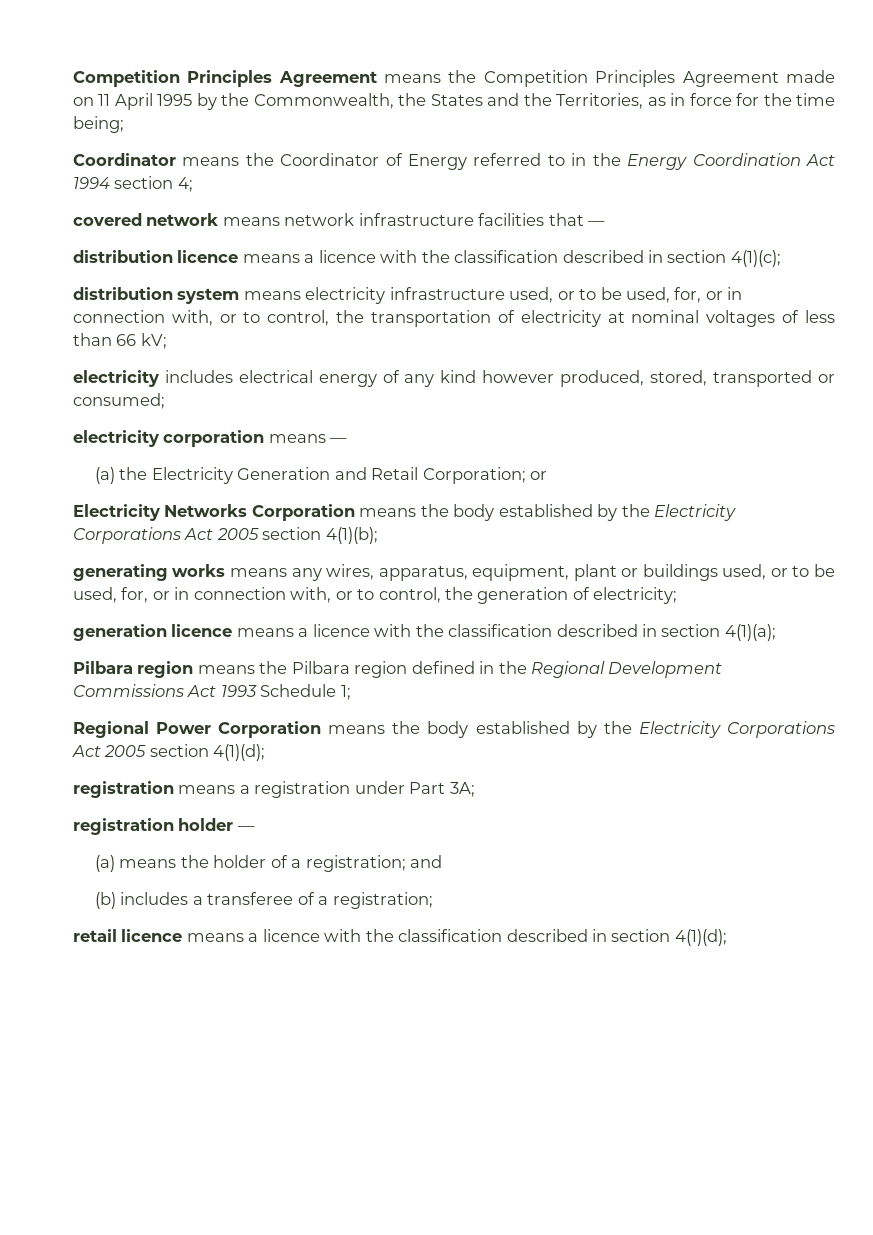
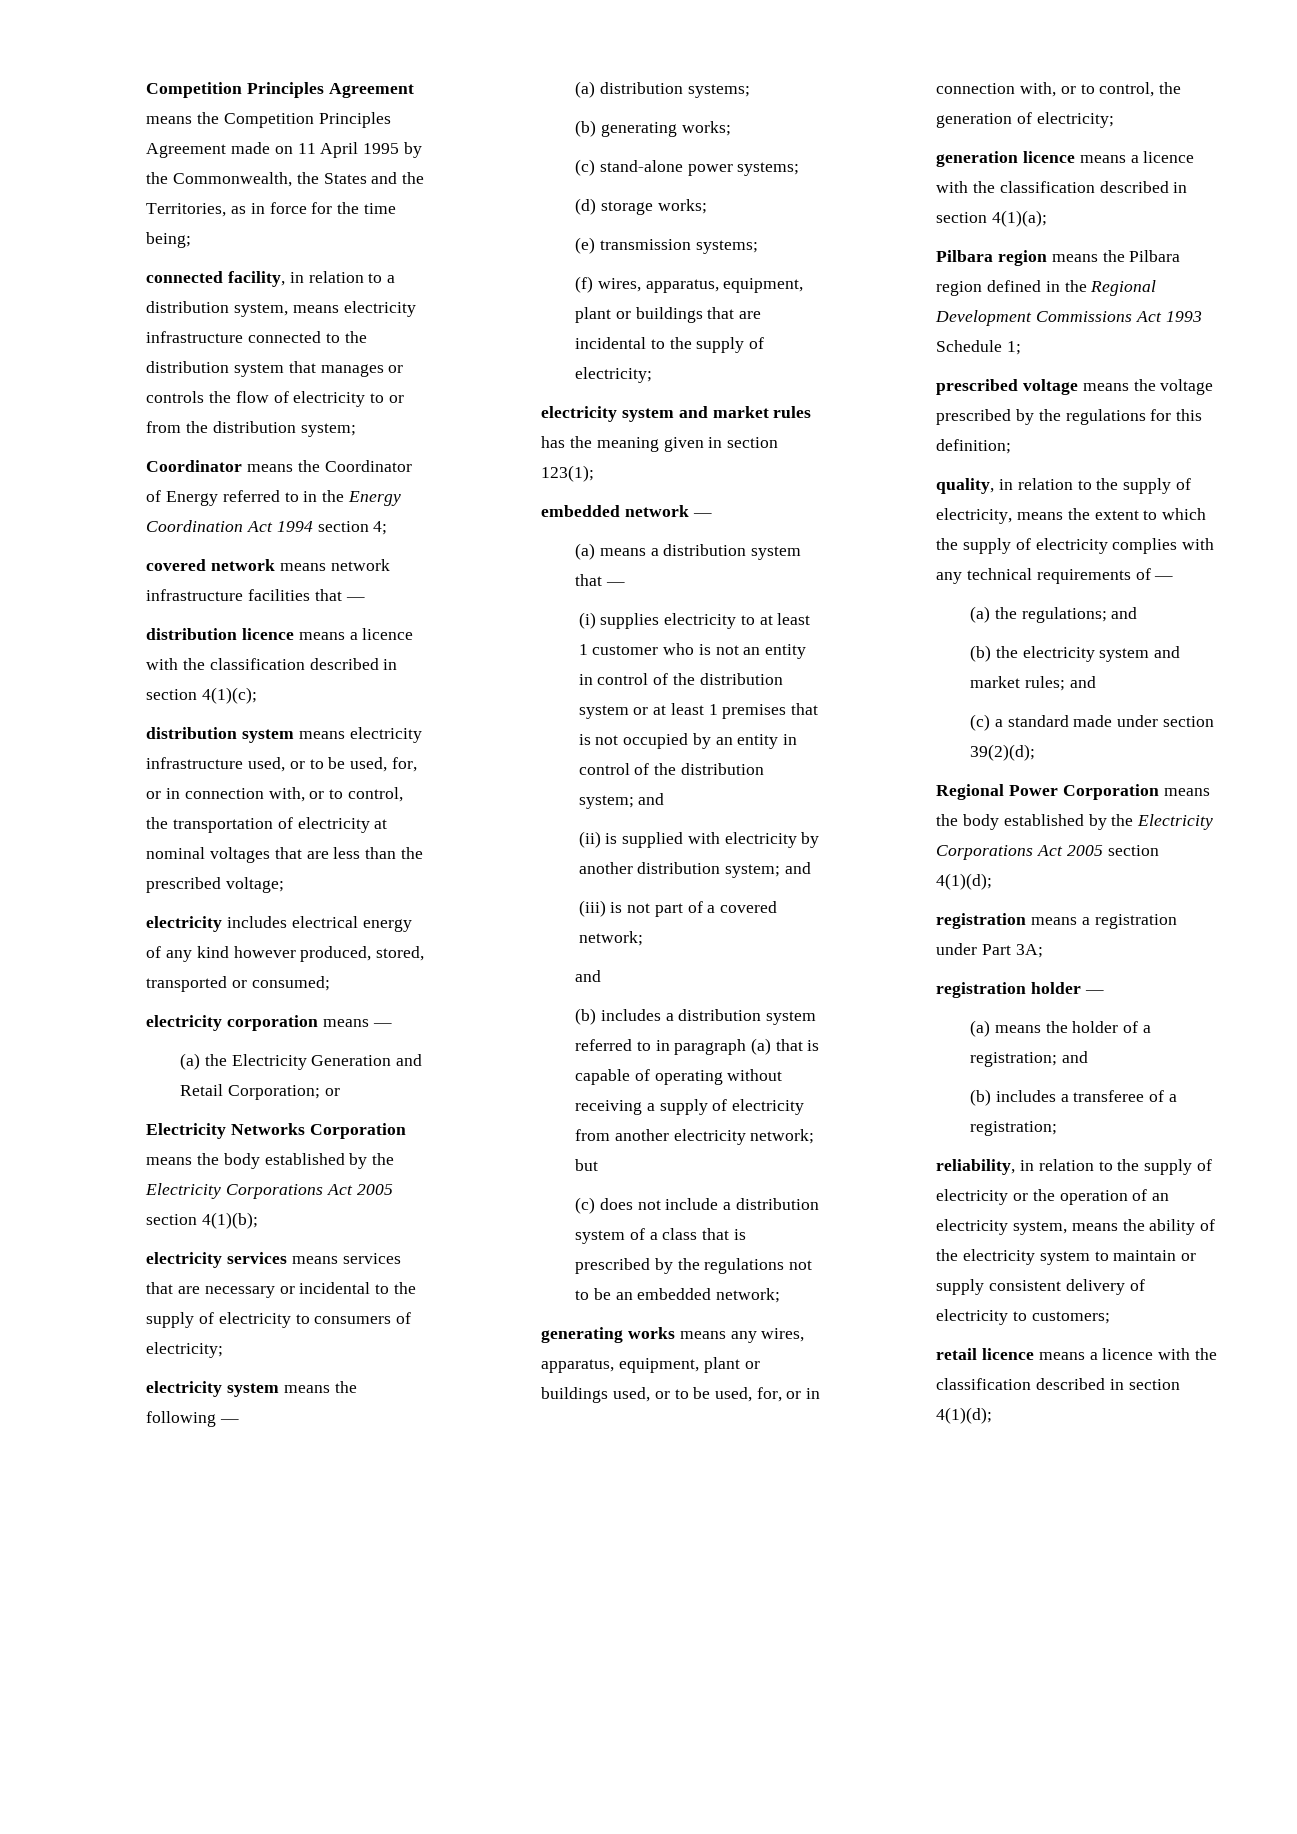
+ connected facility, in relation to a distribution system, means electricity infrastructure connected to the distribution system that manages or controls the flow of electricity to or from the distribution system;
- distribution system means electricity infrastructure used, or to be used, for, or in connection with, or to control, the transportation of electricity at nominal voltages of less than 66 kV;
+ distribution system means electricity infrastructure used, or to be used, for, or in connection with, or to control, the transportation of electricity at nominal voltages that are less than the prescribed voltage;
+ electricity services means services that are necessary or incidental to the supply of electricity to consumers of electricity;
+ electricity system means the following —
+ (a) distribution systems;
+ (b) generating works;
+ (c) stand-alone power systems;
+ (d) storage works;
+ (e) transmission systems;
+ (f) wires, apparatus, equipment, plant or buildings that are incidental to the supply of electricity;
+ electricity system and market rules has the meaning given in section 123(1);
+ embedded network —
+ (a) means a distribution system that —
+ (i) supplies electricity to at least 1 customer who is not an entity in control of the distribution system or at least 1 premises that is not occupied by an entity in control of the distribution system; and
+ (ii) is supplied with electricity by another distribution system; and
+ (iii) is not part of a covered network;
+ and
+ (b) includes a distribution system referred to in paragraph (a) that is capable of operating without receiving a supply of electricity from another electricity network; but
+ (c) does not include a distribution system of a class that is prescribed by the regulations not to be an embedded network;
+ prescribed voltage means the voltage prescribed by the regulations for this definition;
+ quality, in relation to the supply of electricity, means the extent to which the supply of electricity complies with any technical requirements of —
+ (a) the regulations; and
+ (b) the electricity system and market rules; and
+ (c) a standard made under section 39(2)(d);
+ reliability, in relation to the supply of electricity or the operation of an electricity system, means the ability of the electricity system to maintain or supply consistent delivery of electricity to customers;

